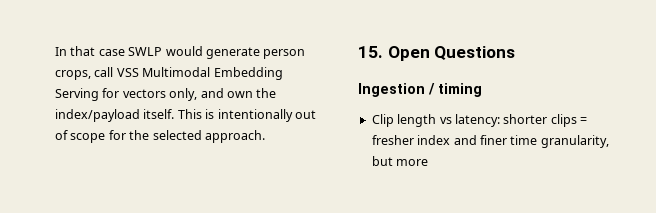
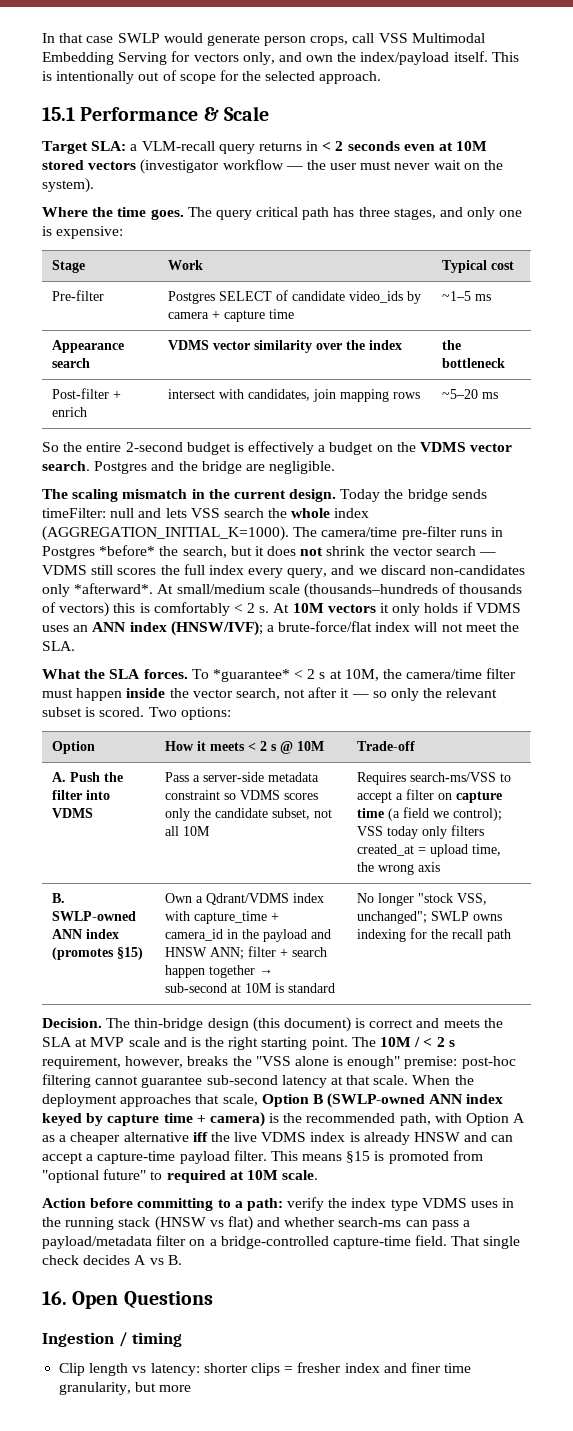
- 15. Open Questions
+ 15.1 Performance & Scale
+ Target SLA: a VLM-recall query returns in < 2 seconds even at 10M stored vectors (investigator workflow — the user must never wait on the system).
+ Where the time goes. The query critical path has three stages, and only one is expensive:
+ Stage | Work | Typical cost
+ Pre-filter | Postgres SELECT of candidate video_ids by camera + capture time | ~1–5 ms
+ Appearance search | VDMS vector similarity over the index | the bottleneck
+ Post-filter + enrich | intersect with candidates, join mapping rows | ~5–20 ms
+ So the entire 2-second budget is effectively a budget on the VDMS vector search. Postgres and the bridge are negligible.
+ The scaling mismatch in the current design. Today the bridge sends timeFilter: null and lets VSS search the whole index (AGGREGATION_INITIAL_K=1000). The camera/time pre-filter runs in Postgres *before* the search, but it does not shrink the vector search — VDMS still scores the full index every query, and we discard non-candidates only *afterward*. At small/medium scale (thousands–hundreds of thousands of vectors) this is comfortably < 2 s. At 10M vectors it only holds if VDMS uses an ANN index (HNSW/IVF); a brute-force/flat index will not meet the SLA.
+ What the SLA forces. To *guarantee* < 2 s at 10M, the camera/time filter must happen inside the vector search, not after it — so only the relevant subset is scored. Two options:
+ Option | How it meets < 2 s @ 10M | Trade-off
+ A. Push the filter into VDMS | Pass a server-side metadata constraint so VDMS scores only the candidate subset, not all 10M | Requires search-ms/VSS to accept a filter on capture time (a field we control); VSS today only filters created_at = upload time, the wrong axis
+ B. SWLP-owned ANN index (promotes §15) | Own a Qdrant/VDMS index with capture_time + camera_id in the payload and HNSW ANN; filter + search happen together → sub-second at 10M is standard | No longer "stock VSS, unchanged"; SWLP owns indexing for the recall path
+ Decision. The thin-bridge design (this document) is correct and meets the SLA at MVP scale and is the right starting point. The 10M / < 2 s requirement, however, breaks the "VSS alone is enough" premise: post-hoc filtering cannot guarantee sub-second latency at that scale. When the deployment approaches that scale, Option B (SWLP-owned ANN index keyed by capture time + camera) is the recommended path, with Option A as a cheaper alternative iff the live VDMS index is already HNSW and can accept a capture-time payload filter. This means §15 is promoted from "optional future" to required at 10M scale.
+ Action before committing to a path: verify the index type VDMS uses in the running stack (HNSW vs flat) and whether search-ms can pass a payload/metadata filter on a bridge-controlled capture-time field. That single check decides A vs B.
+ 16. Open Questions

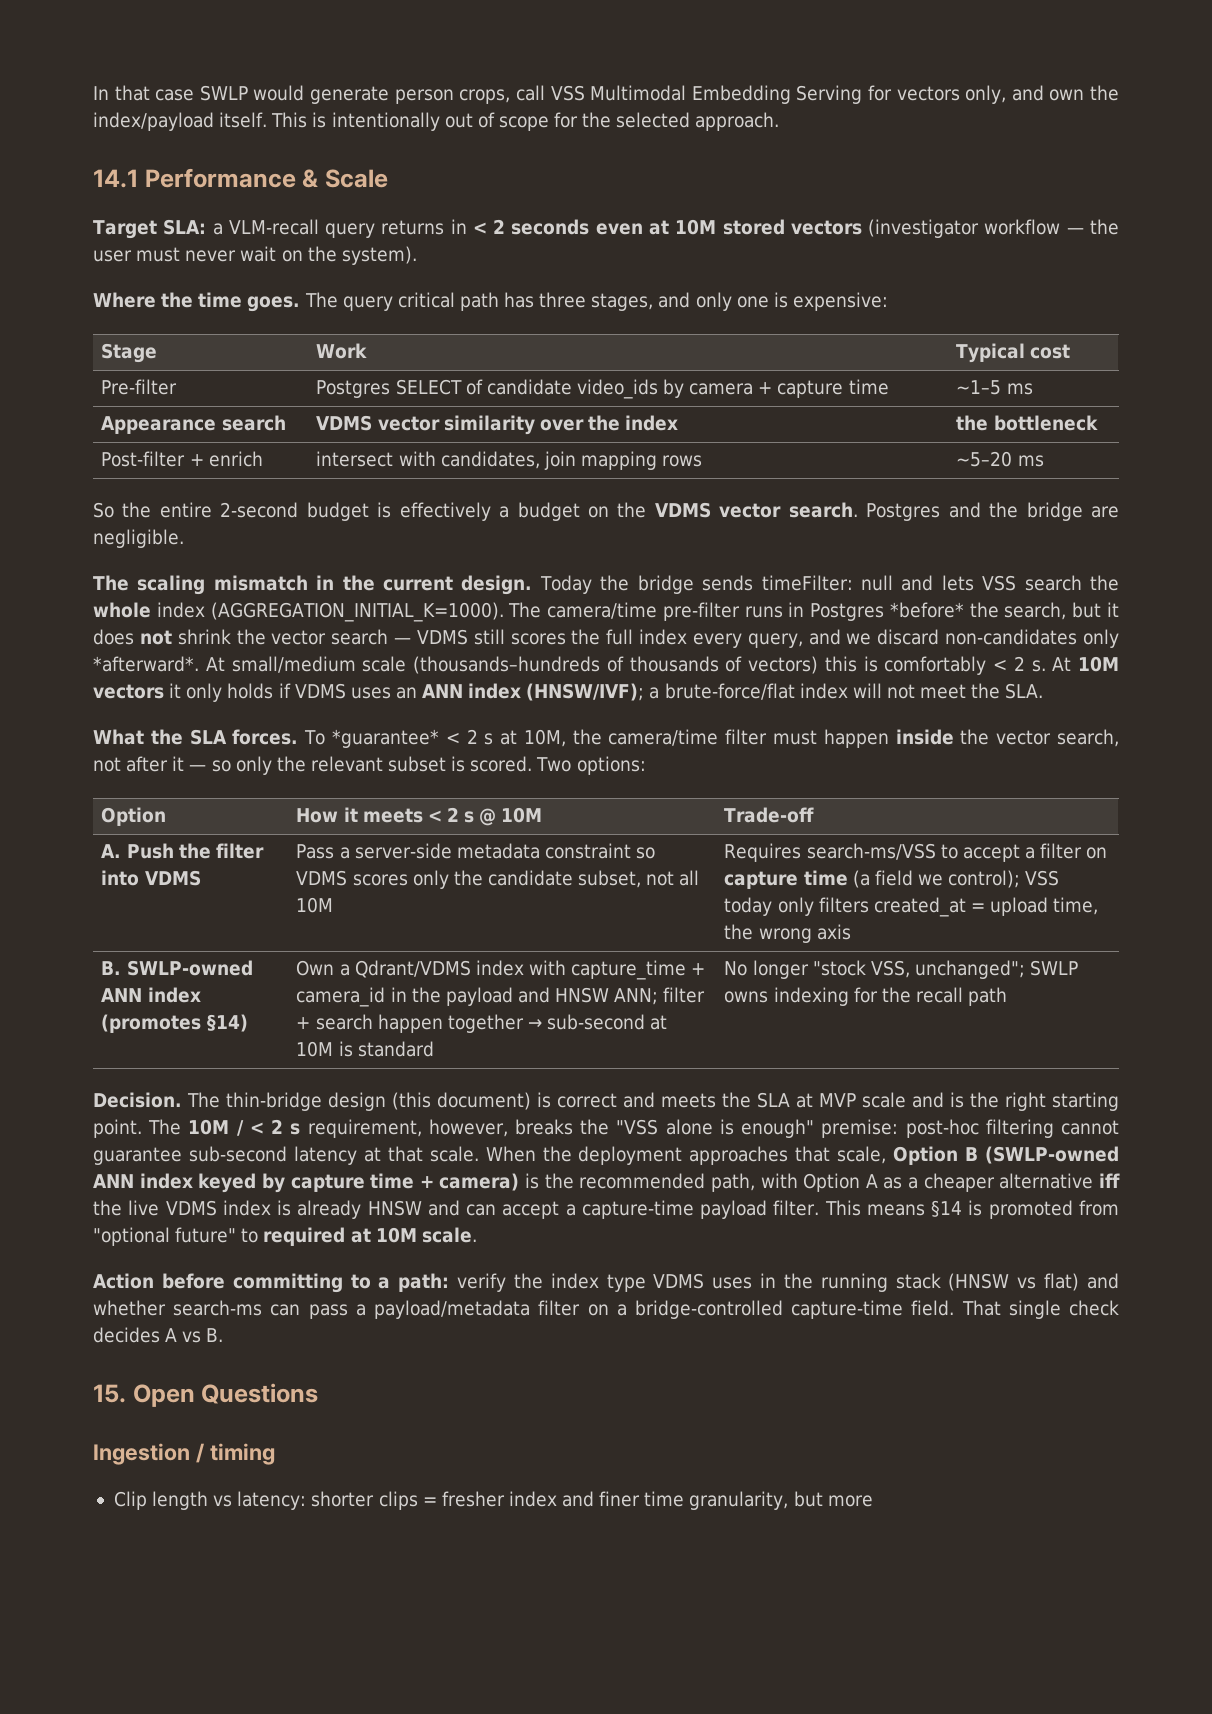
- 15.1 Performance & Scale
+ 14.1 Performance & Scale
- B. SWLP-owned ANN index (promotes §15)
+ B. SWLP-owned ANN index (promotes §14)
- This means §15 is promoted from "optional future" to required at 10M scale.
+ This means §14 is promoted from "optional future" to required at 10M scale.
- 16. Open Questions
+ 15. Open Questions

